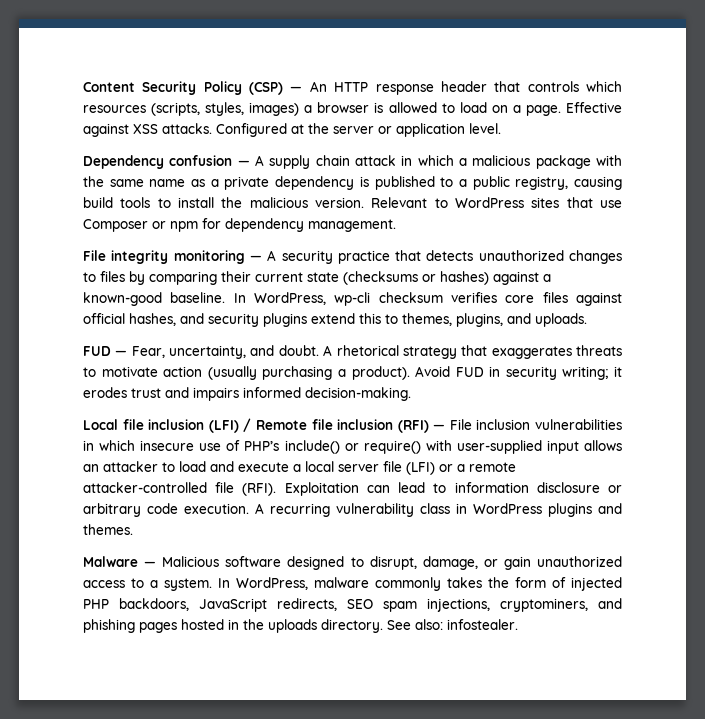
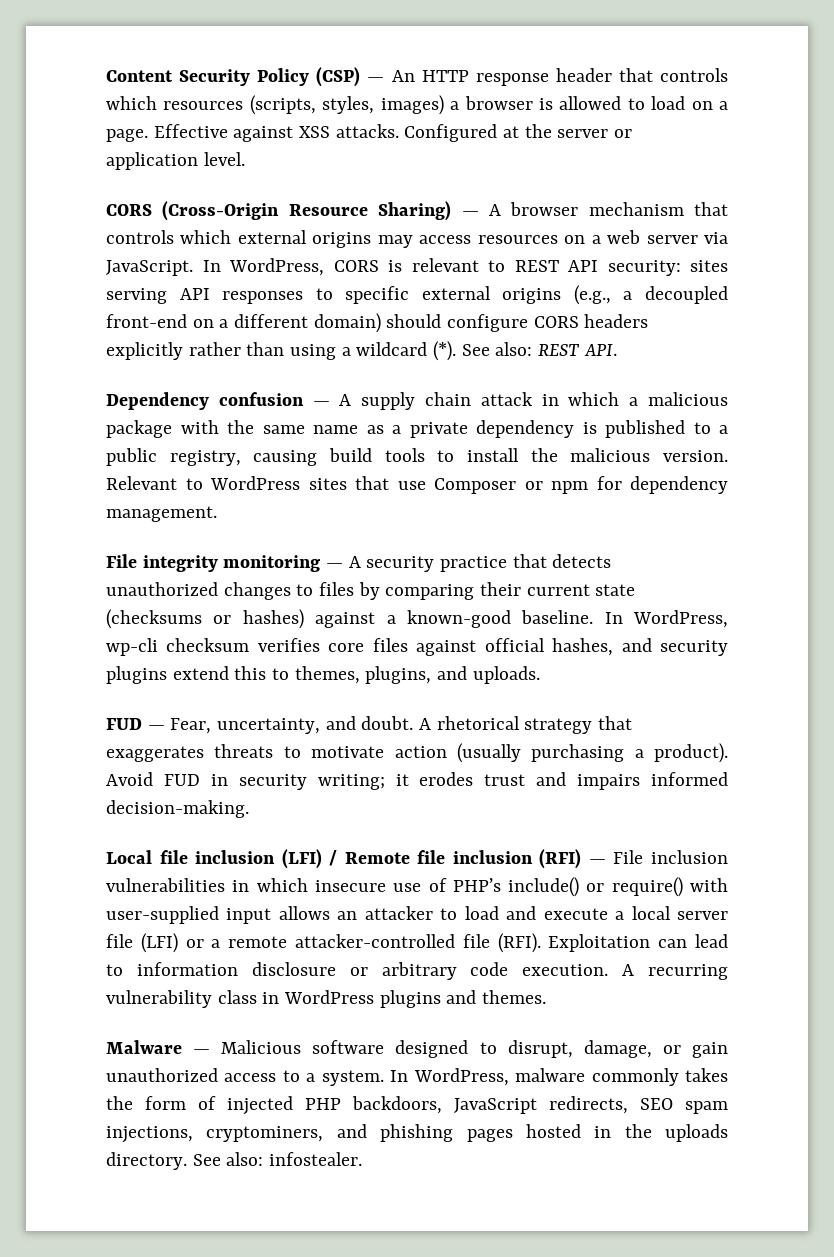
+ CORS (Cross-Origin Resource Sharing) — A browser mechanism that controls which external origins may access resources on a web server via JavaScript. In WordPress, CORS is relevant to REST API security: sites serving API responses to specific external origins (e.g., a decoupled front-end on a different domain) should configure CORS headers explicitly rather than using a wildcard (*). See also: REST API.

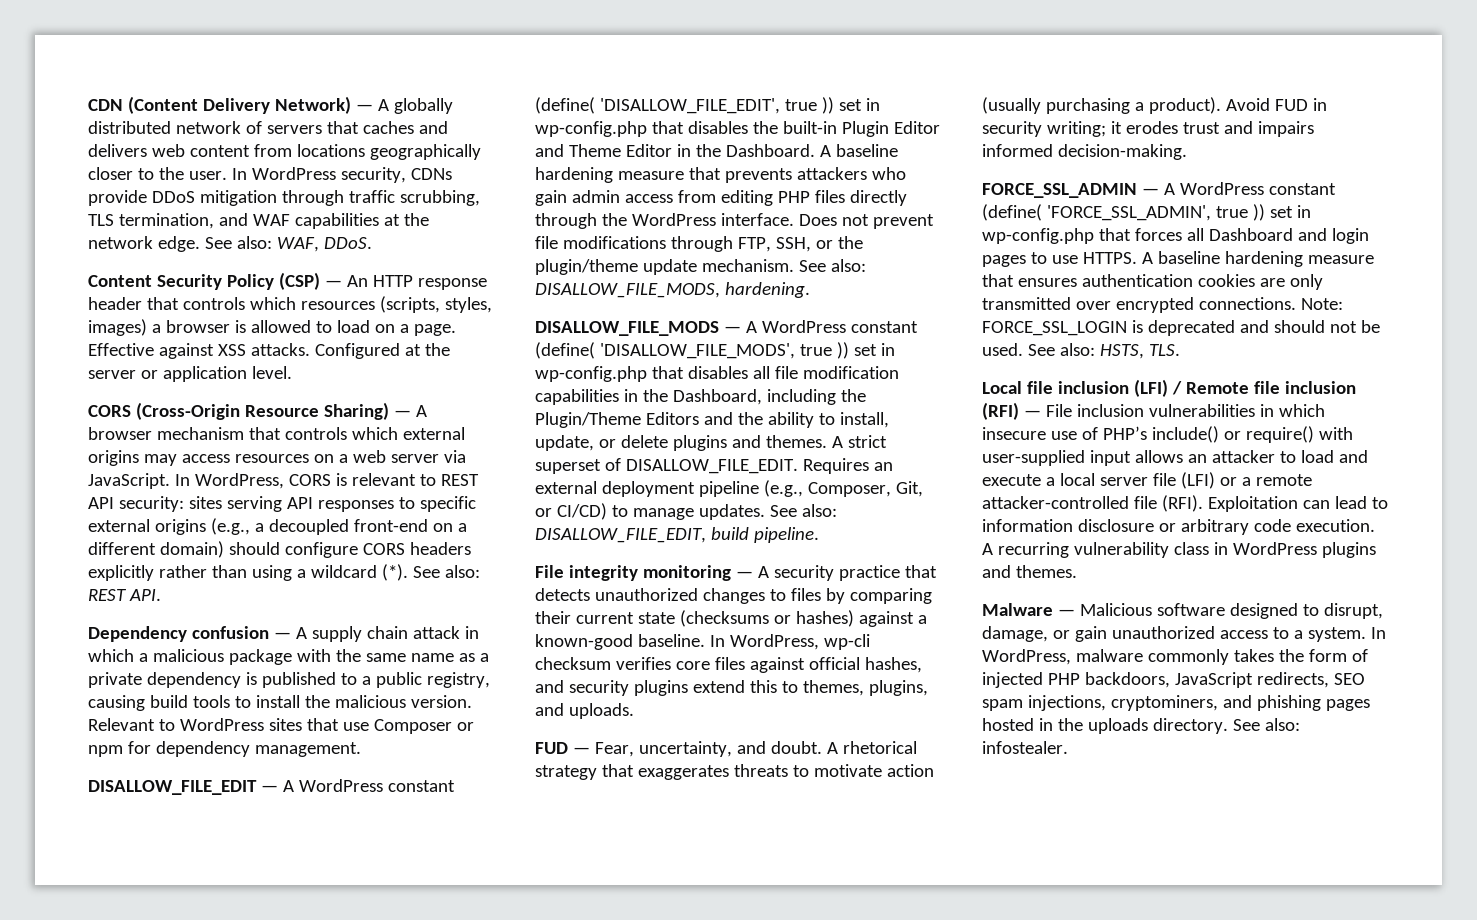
+ CDN (Content Delivery Network) — A globally distributed network of servers that caches and delivers web content from locations geographically closer to the user. In WordPress security, CDNs provide DDoS mitigation through traffic scrubbing, TLS termination, and WAF capabilities at the network edge. See also: WAF, DDoS.
+ DISALLOW_FILE_EDIT — A WordPress constant (define( 'DISALLOW_FILE_EDIT', true )) set in wp-config.php that disables the built-in Plugin Editor and Theme Editor in the Dashboard. A baseline hardening measure that prevents attackers who gain admin access from editing PHP files directly through the WordPress interface. Does not prevent file modifications through FTP, SSH, or the plugin/theme update mechanism. See also: DISALLOW_FILE_MODS, hardening.
+ DISALLOW_FILE_MODS — A WordPress constant (define( 'DISALLOW_FILE_MODS', true )) set in wp-config.php that disables all file modification capabilities in the Dashboard, including the Plugin/Theme Editors and the ability to install, update, or delete plugins and themes. A strict superset of DISALLOW_FILE_EDIT. Requires an external deployment pipeline (e.g., Composer, Git, or CI/CD) to manage updates. See also: DISALLOW_FILE_EDIT, build pipeline.
+ FORCE_SSL_ADMIN — A WordPress constant (define( 'FORCE_SSL_ADMIN', true )) set in wp-config.php that forces all Dashboard and login pages to use HTTPS. A baseline hardening measure that ensures authentication cookies are only transmitted over encrypted connections. Note: FORCE_SSL_LOGIN is deprecated and should not be used. See also: HSTS, TLS.

